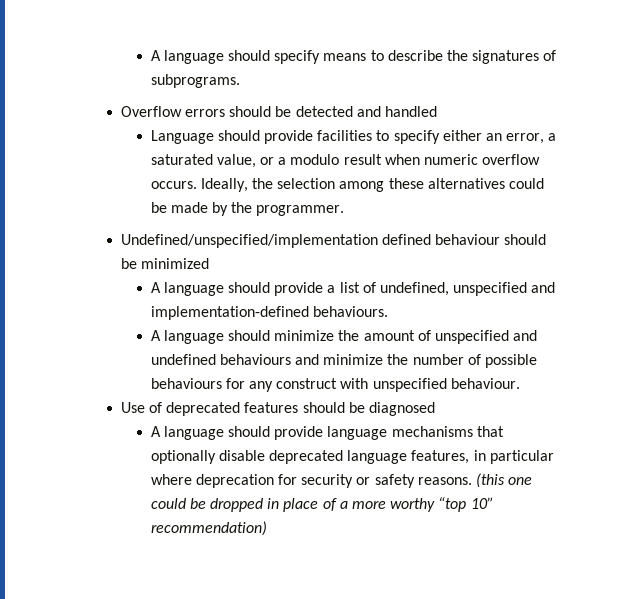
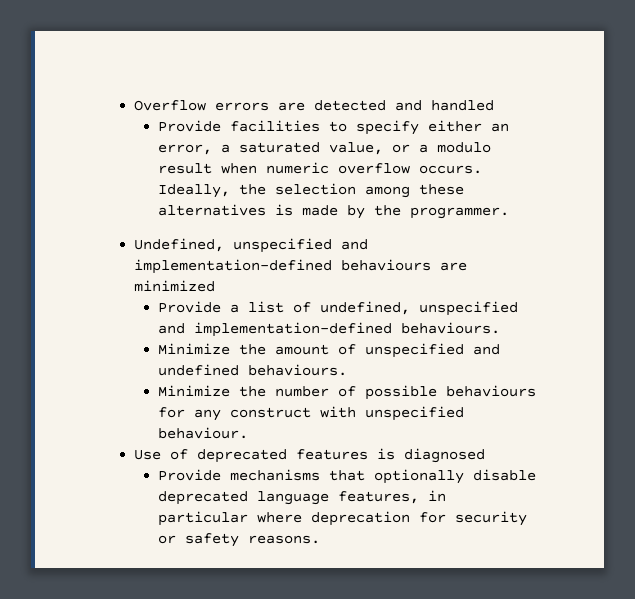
- A language should specify means to describe the signatures of subprograms.
- Overflow errors should be detected and handled
+ Overflow errors are detected and handled
- Language should provide facilities to specify either an error, a saturated value, or a modulo result when numeric overflow occurs.
+ Provide facilities to specify either an error, a saturated value, or a modulo result when numeric overflow occurs.
- Ideally, the selection among these alternatives could be made by the programmer.
+ Ideally, the selection among these alternatives is made by the programmer.
- Undefined/unspecified/implementation defined behaviour should be minimized
- A language should provide a list of undefined, unspecified and implementation-defined behaviours.
+ Undefined, unspecified and implementation-defined behaviours are minimized
+ Provide a list of undefined, unspecified and implementation-defined behaviours.
- A language should minimize the amount of unspecified and undefined behaviours and minimize the number of possible behaviours for any construct with unspecified behaviour.
+ Minimize the amount of unspecified and undefined behaviours.
+ Minimize the number of possible behaviours for any construct with unspecified behaviour.
- Use of deprecated features should be diagnosed
+ Use of deprecated features is diagnosed
- A language should provide language mechanisms that optionally disable deprecated language features, in particular where deprecation for security or safety reasons. (this one could be dropped in place of a more worthy “top 10” recommendation)
+ Provide mechanisms that optionally disable deprecated language features, in particular where deprecation for security or safety reasons.

